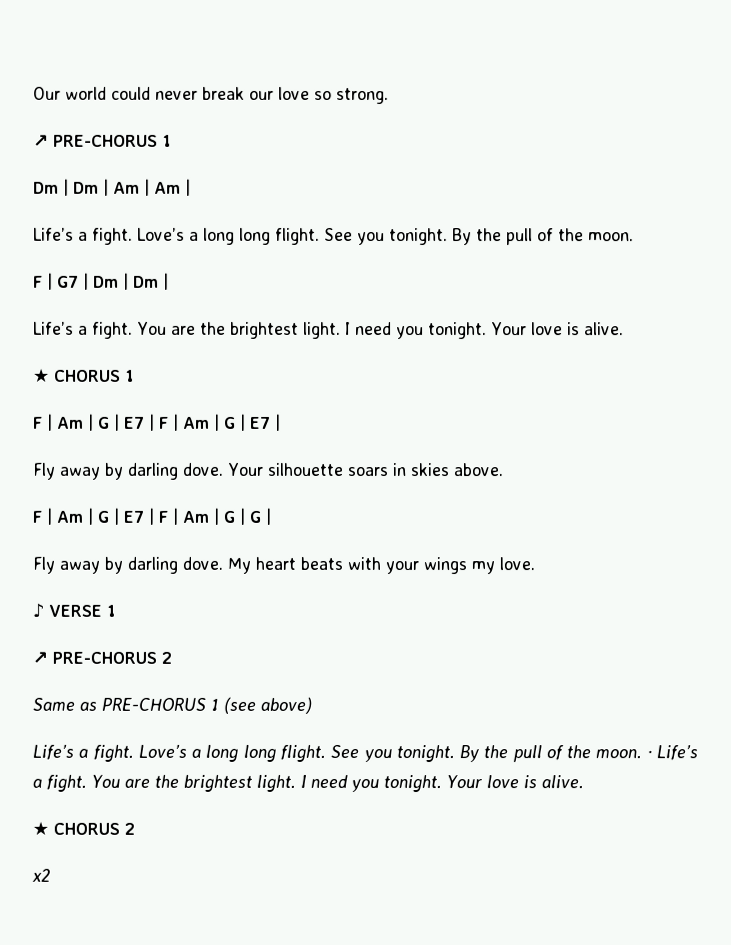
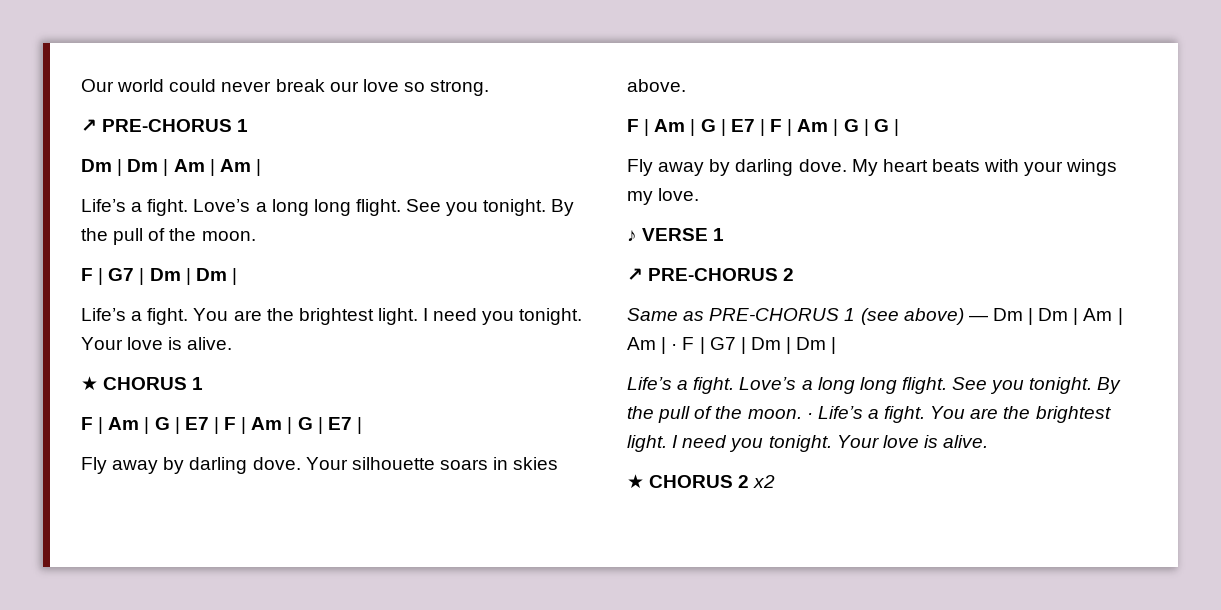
- Same as PRE-CHORUS 1 (see above)
+ Same as PRE-CHORUS 1 (see above) — Dm | Dm | Am | Am | · F | G7 | Dm | Dm |
- ★ CHORUS 2
- x2
+ ★ CHORUS 2 x2

